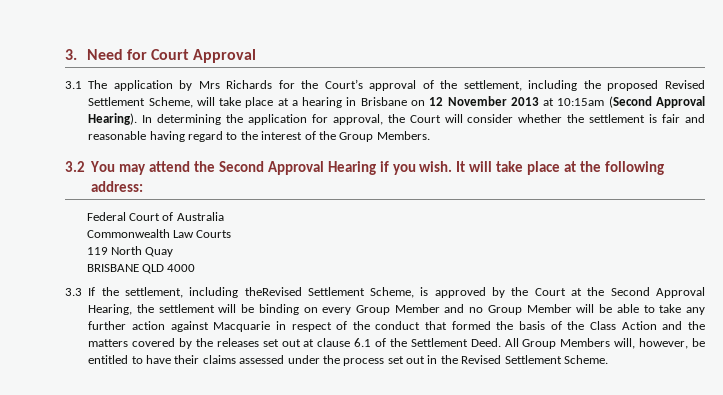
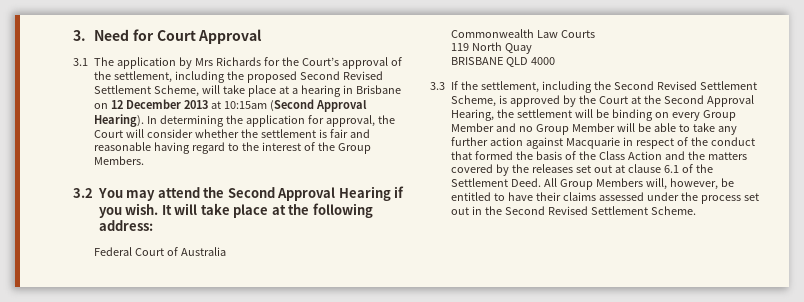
- 3.1 The application by Mrs Richards for the Court’s approval of the settlement, including the proposed Revised Settlement Scheme, will take place at a hearing in Brisbane on 12 November 2013 at 10:15am (Second Approval Hearing).
+ 3.1 The application by Mrs Richards for the Court’s approval of the settlement, including the proposed Second Revised Settlement Scheme, will take place at a hearing in Brisbane on 12 December 2013 at 10:15am (Second Approval Hearing).
- 3.3 If the settlement, including theRevised Settlement Scheme, is approved by the Court at the Second Approval Hearing, the settlement will be binding on every Group Member and no Group Member will be able to take any further action against Macquarie in respect of the conduct that formed the basis of the Class Action and the matters covered by the releases set out at clause 6.1 of the Settlement Deed.
+ 3.3 If the settlement, including the Second Revised Settlement Scheme, is approved by the Court at the Second Approval Hearing, the settlement will be binding on every Group Member and no Group Member will be able to take any further action against Macquarie in respect of the conduct that formed the basis of the Class Action and the matters covered by the releases set out at clause 6.1 of the Settlement Deed.
- All Group Members will, however, be entitled to have their claims assessed under the process set out in the Revised Settlement Scheme.
+ All Group Members will, however, be entitled to have their claims assessed under the process set out in the Second Revised Settlement Scheme.

